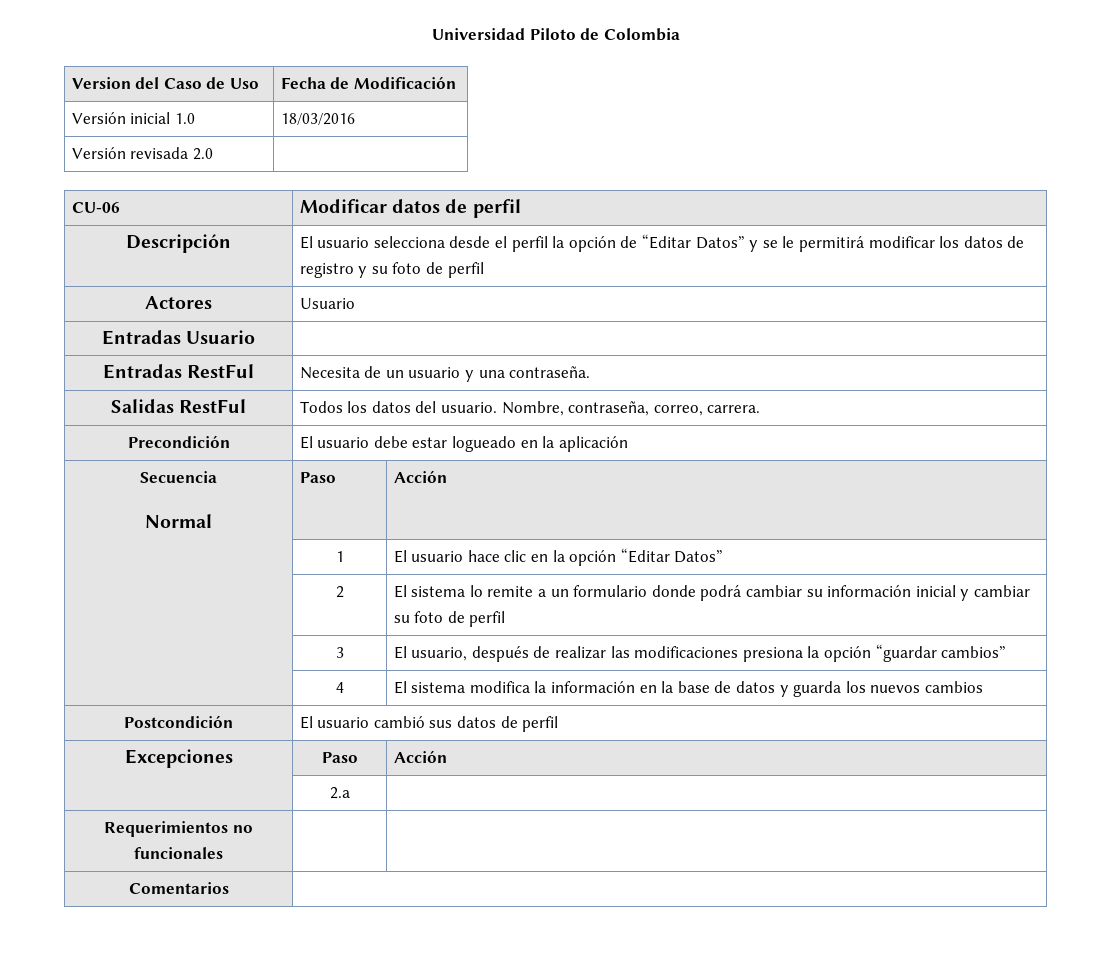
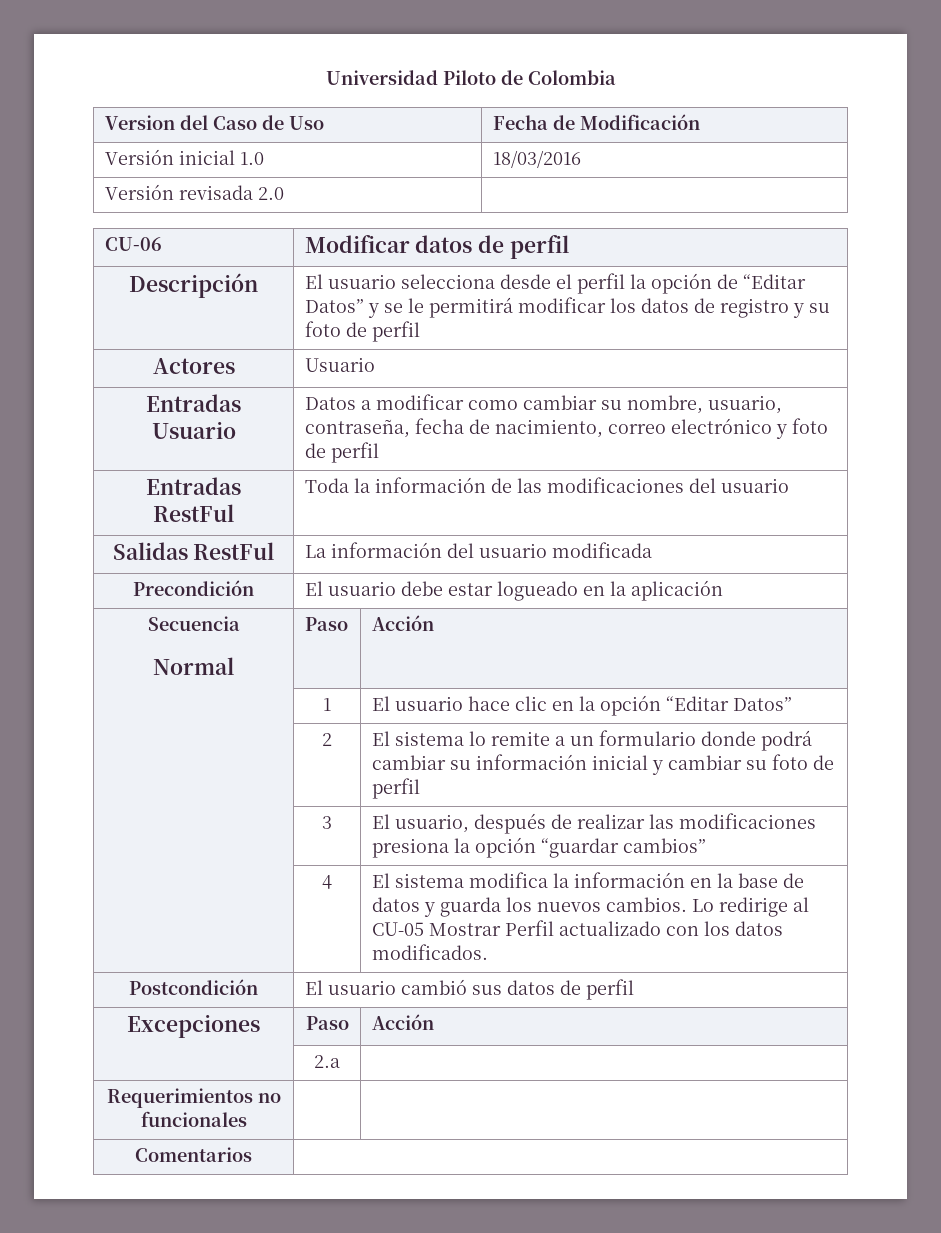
- Entradas Usuario |
- Entradas RestFul | Necesita de un usuario y una contraseña.
- Salidas RestFul | Todos los datos del usuario. Nombre, contraseña, correo, carrera.
+ Entradas Usuario | Datos a modificar como cambiar su nombre, usuario, contraseña, fecha de nacimiento, correo electrónico y foto de perfil
+ Entradas RestFul | Toda la información de las modificaciones del usuario
+ Salidas RestFul | La información del usuario modificada
- | 4 | El sistema modifica la información en la base de datos y guarda los nuevos cambios
+ | 4 | El sistema modifica la información en la base de datos y guarda los nuevos cambios. Lo redirige al CU-05 Mostrar Perfil actualizado con los datos modificados.

